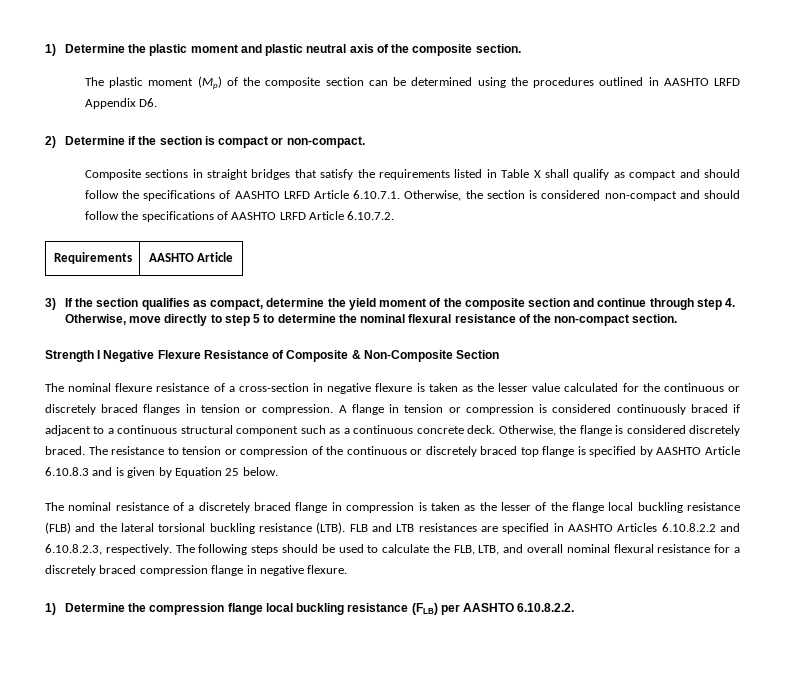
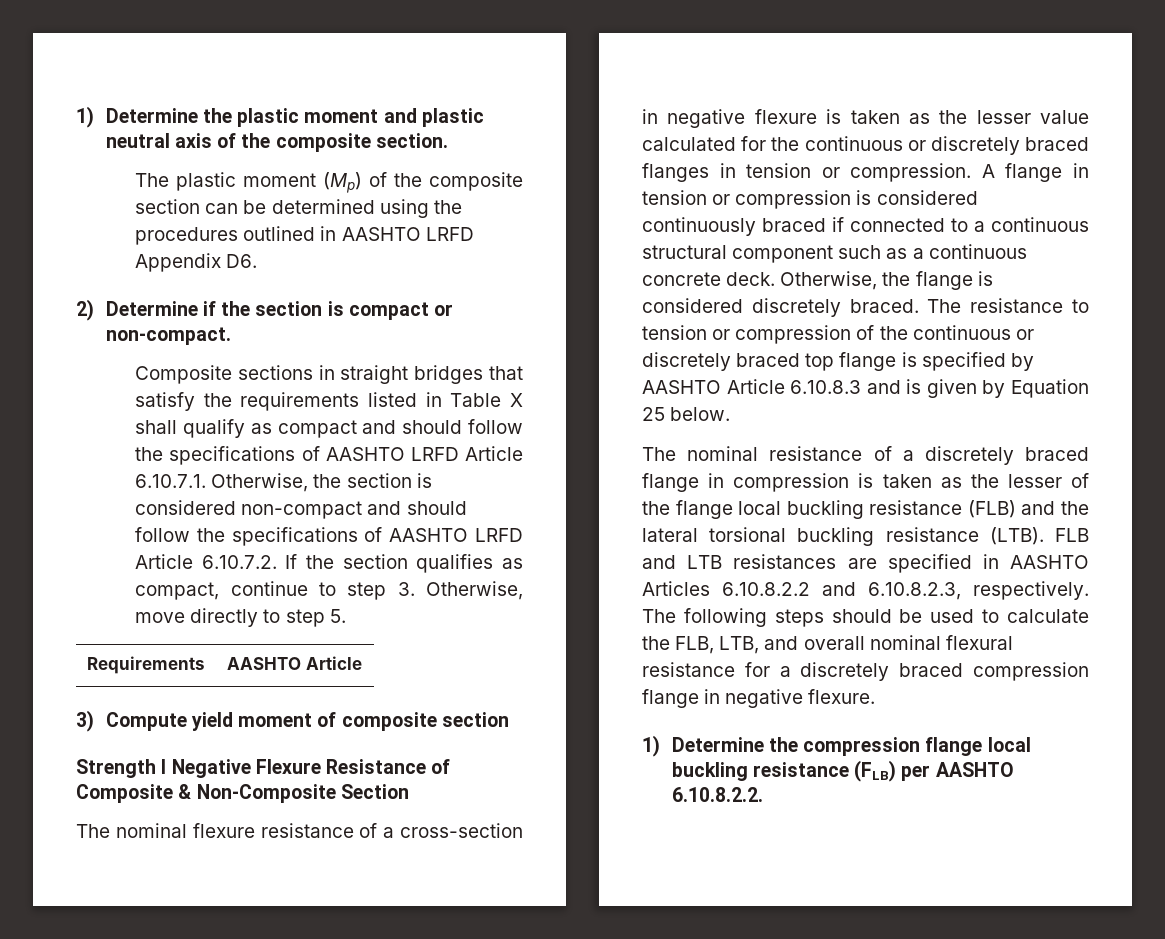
- Composite sections in straight bridges that satisfy the requirements listed in Table X shall qualify as compact and should follow the specifications of AASHTO LRFD Article 6.10.7.1. Otherwise, the section is considered non-compact and should follow the specifications of AASHTO LRFD Article 6.10.7.2.
+ Composite sections in straight bridges that satisfy the requirements listed in Table X shall qualify as compact and should follow the specifications of AASHTO LRFD Article 6.10.7.1. Otherwise, the section is considered non-compact and should follow the specifications of AASHTO LRFD Article 6.10.7.2. If the section qualifies as compact, continue to step 3. Otherwise, move directly to step 5.
  Requirements | AASHTO Article
- 3) If the section qualifies as compact, determine the yield moment of the composite section and continue through step 4. Otherwise, move directly to step 5 to determine the nominal flexural resistance of the non-compact section.
+ 3) Compute yield moment of composite section
- A flange in tension or compression is considered continuously braced if adjacent to a continuous structural component such as a continuous concrete deck.
+ A flange in tension or compression is considered continuously braced if connected to a continuous structural component such as a continuous concrete deck.

